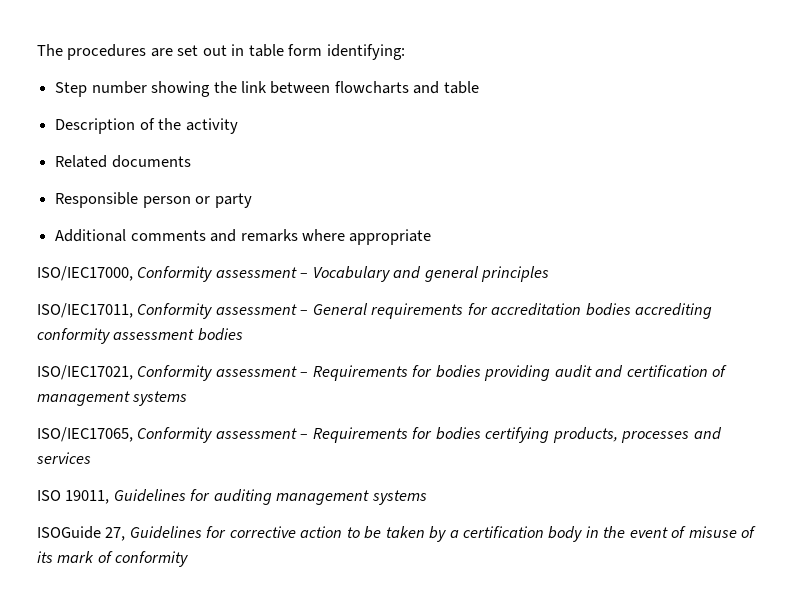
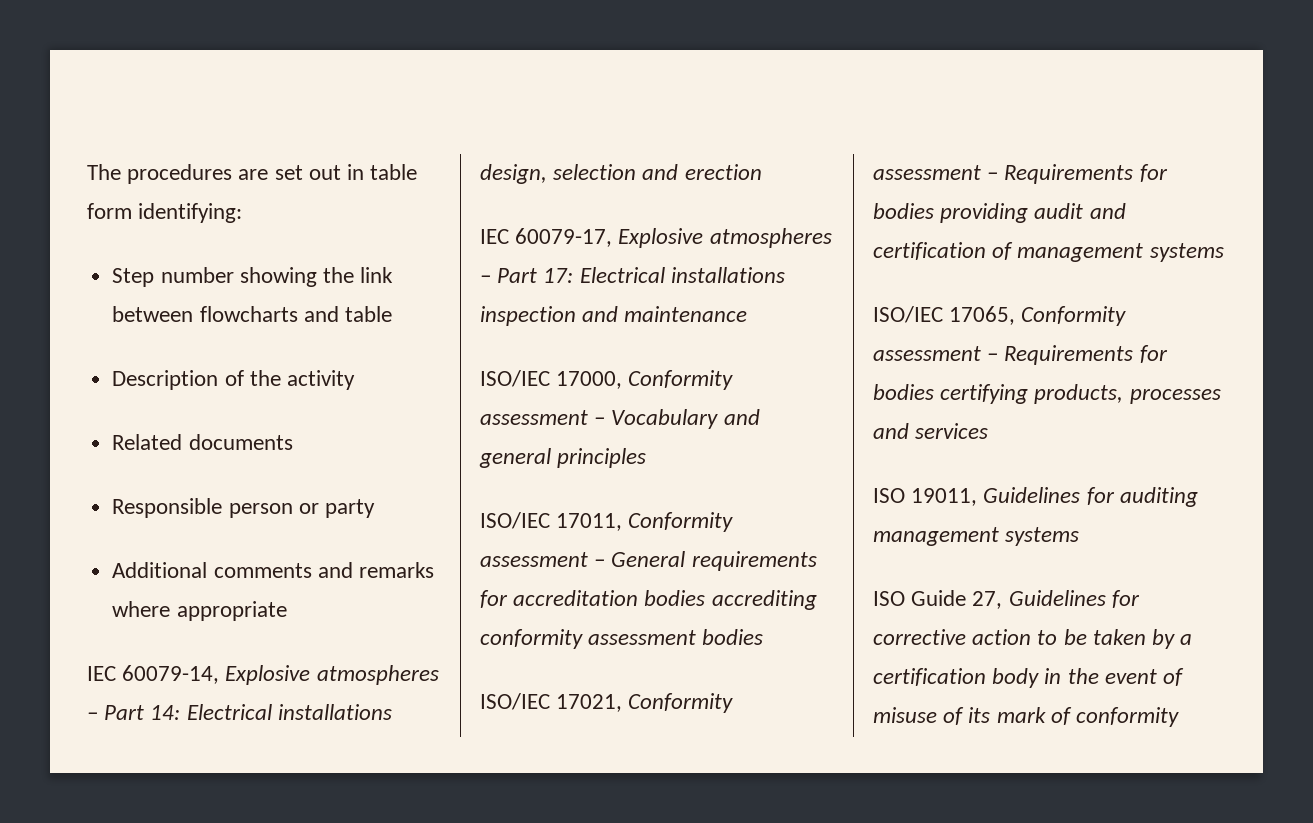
- ISO/IEC17000, Conformity assessment – Vocabulary and general principles
+ IEC 60079-14, Explosive atmospheres – Part 14: Electrical installations design, selection and erection
+ IEC 60079-17, Explosive atmospheres – Part 17: Electrical installations inspection and maintenance
+ ISO/IEC 17000, Conformity assessment – Vocabulary and general principles
- ISO/IEC17011, Conformity assessment – General requirements for accreditation bodies accrediting conformity assessment bodies
+ ISO/IEC 17011, Conformity assessment – General requirements for accreditation bodies accrediting conformity assessment bodies
- ISO/IEC17021, Conformity assessment – Requirements for bodies providing audit and certification of management systems
+ ISO/IEC 17021, Conformity assessment – Requirements for bodies providing audit and certification of management systems
- ISO/IEC17065, Conformity assessment – Requirements for bodies certifying products, processes and services
+ ISO/IEC 17065, Conformity assessment – Requirements for bodies certifying products, processes and services
- ISOGuide 27, Guidelines for corrective action to be taken by a certification body in the event of misuse of its mark of conformity
+ ISO Guide 27, Guidelines for corrective action to be taken by a certification body in the event of misuse of its mark of conformity

